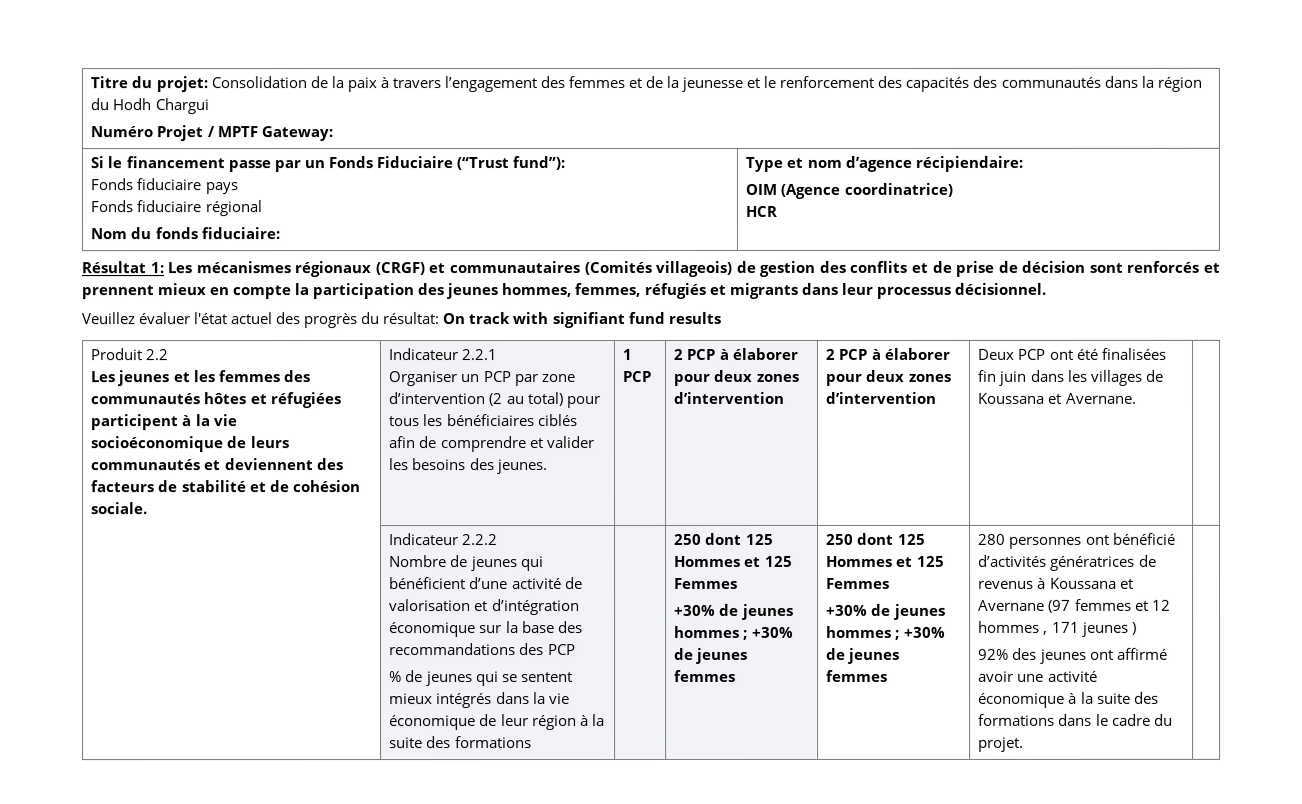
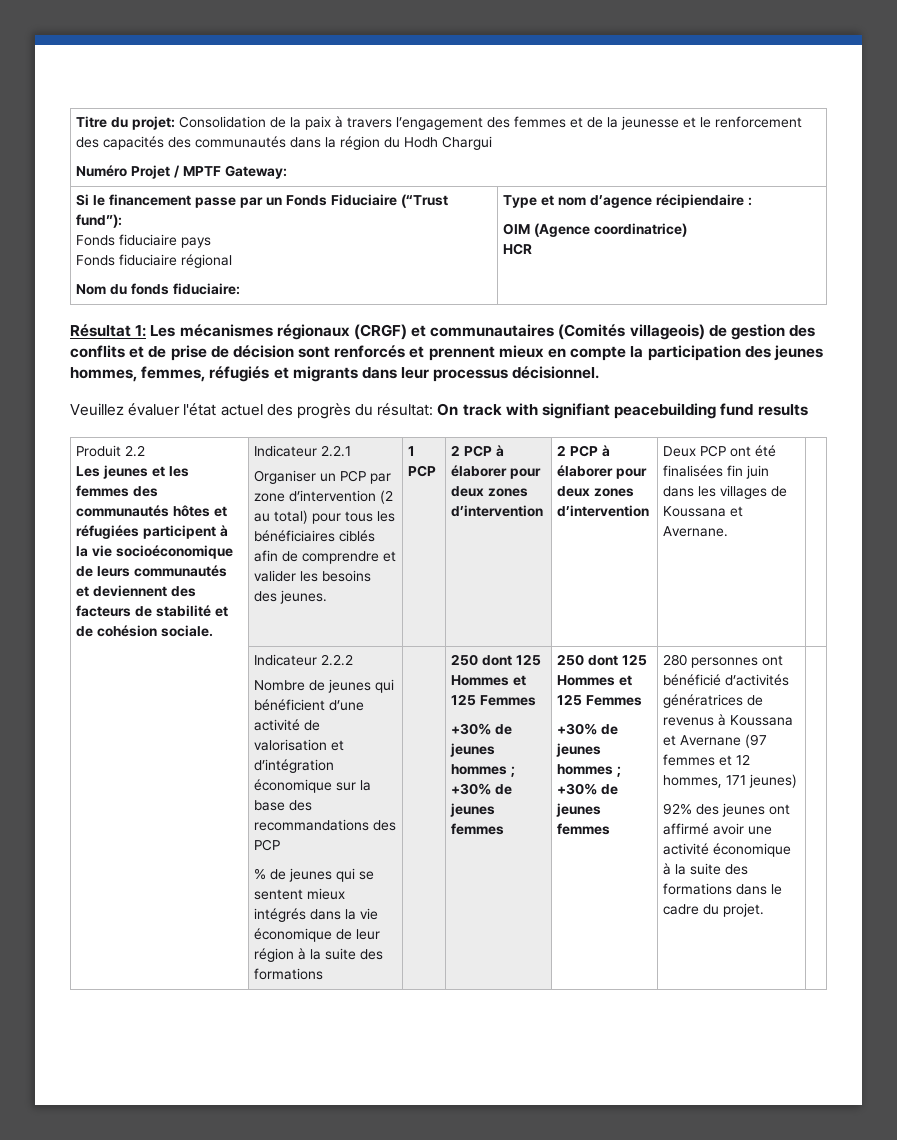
  Si le financement passe par un Fonds Fiduciaire (“Trust fund”):
  Fonds fiduciaire pays
  Fonds fiduciaire régional
- Nom du fonds fiduciaire: | Type et nom d’agence récipiendaire:
+ Nom du fonds fiduciaire: | Type et nom d’agence récipiendaire :
- Veuillez évaluer l'état actuel des progrès du résultat: On track with signifiant fund results
+ Veuillez évaluer l'état actuel des progrès du résultat: On track with signifiant peacebuilding fund results
- 280 personnes ont bénéficié d’activités génératrices de revenus à Koussana et Avernane (97 femmes et 12 hommes , 171 jeunes )
+ 280 personnes ont bénéficié d’activités génératrices de revenus à Koussana et Avernane (97 femmes et 12 hommes, 171 jeunes)

